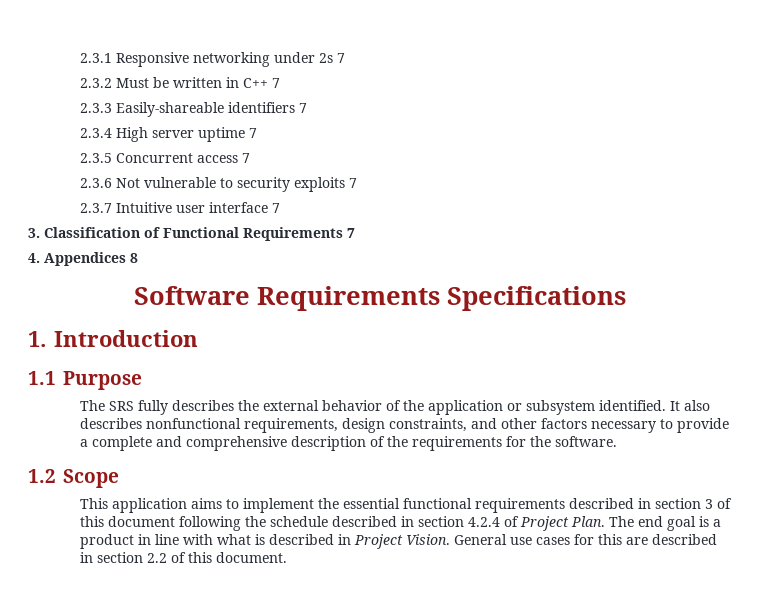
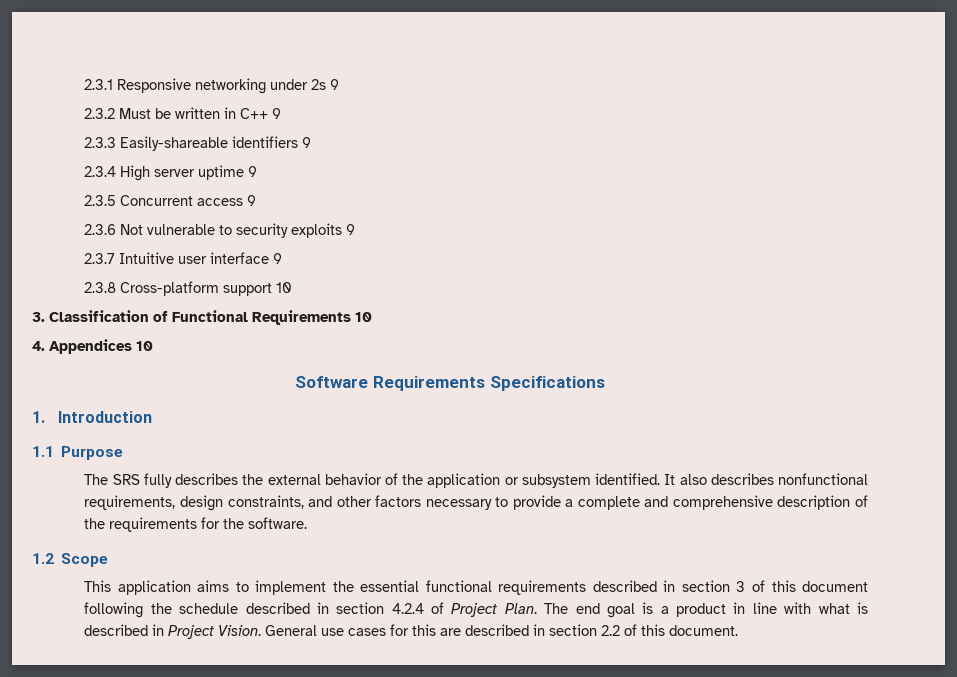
- 2.3.1 Responsive networking under 2s 7
+ 2.3.1 Responsive networking under 2s 9
- 2.3.2 Must be written in C++ 7
+ 2.3.2 Must be written in C++ 9
- 2.3.3 Easily-shareable identifiers 7
+ 2.3.3 Easily-shareable identifiers 9
- 2.3.4 High server uptime 7
+ 2.3.4 High server uptime 9
- 2.3.5 Concurrent access 7
+ 2.3.5 Concurrent access 9
- 2.3.6 Not vulnerable to security exploits 7
+ 2.3.6 Not vulnerable to security exploits 9
- 2.3.7 Intuitive user interface 7
+ 2.3.7 Intuitive user interface 9
+ 2.3.8 Cross-platform support 10
- 3. Classification of Functional Requirements 7
+ 3. Classification of Functional Requirements 10
- 4. Appendices 8
+ 4. Appendices 10

